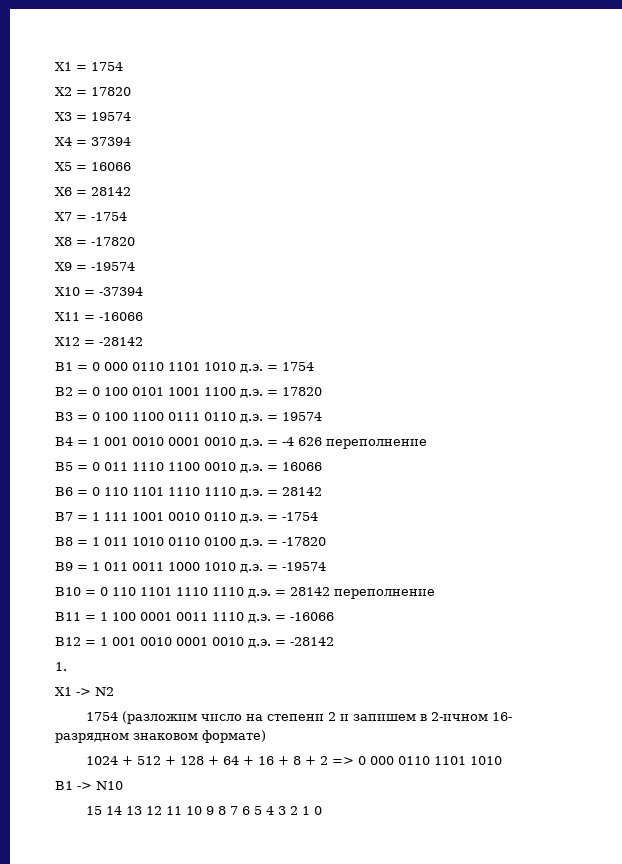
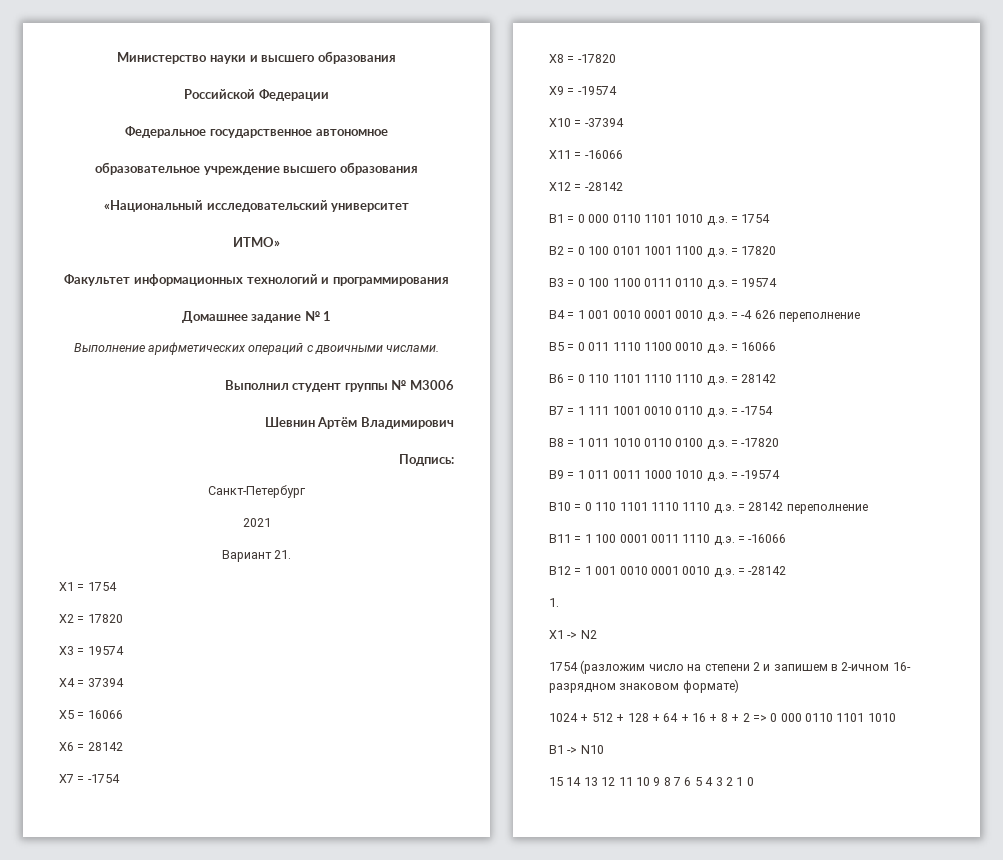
+ Министерство науки и высшего образования
+ Российской Федерации
+ Федеральное государственное автономное
+ образовательное учреждение высшего образования
+ «Национальный исследовательский университет
+ ИТМО»
+ Факультет информационных технологий и программирования
+ Домашнее задание № 1
+ Выполнение арифметических операций с двоичными числами.
+ Выполнил студент группы № M3006
+ Шевнин Артём Владимирович
+ Подпись:
+ Санкт-Петербург
+ 2021
+ Вариант 21.

